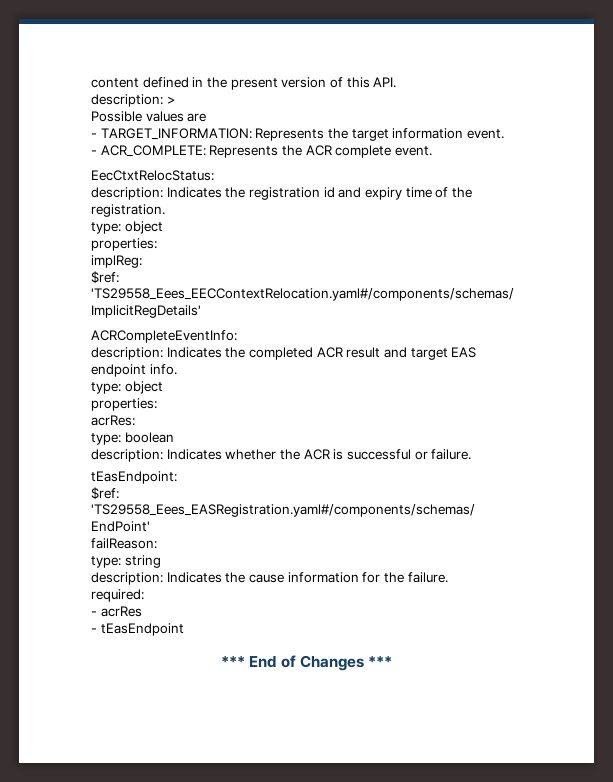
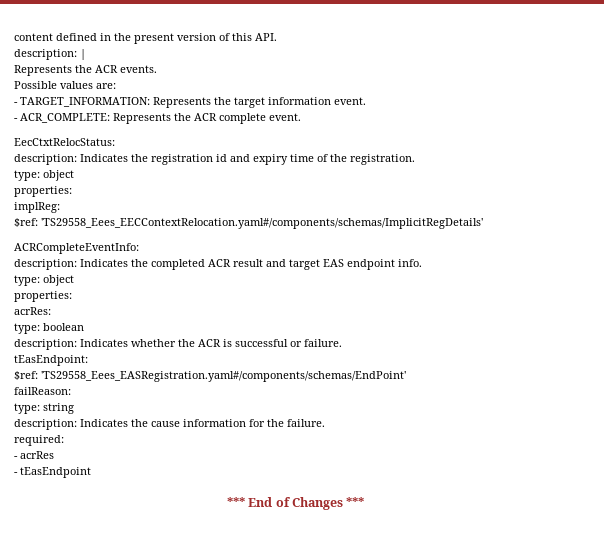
- description: >
+ description: |
+ Represents the ACR events.
- Possible values are
+ Possible values are:

